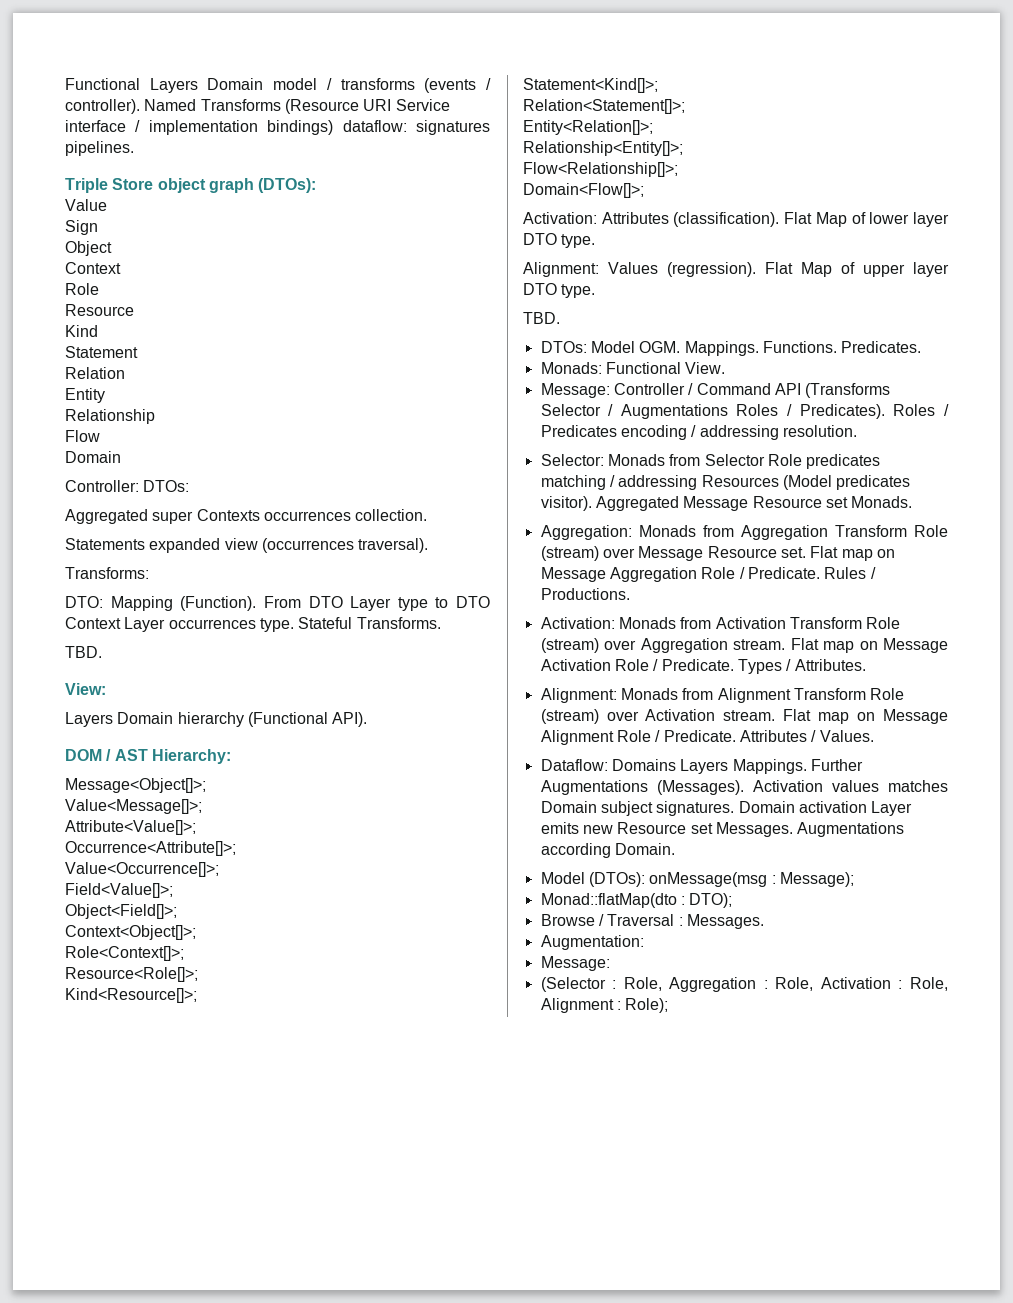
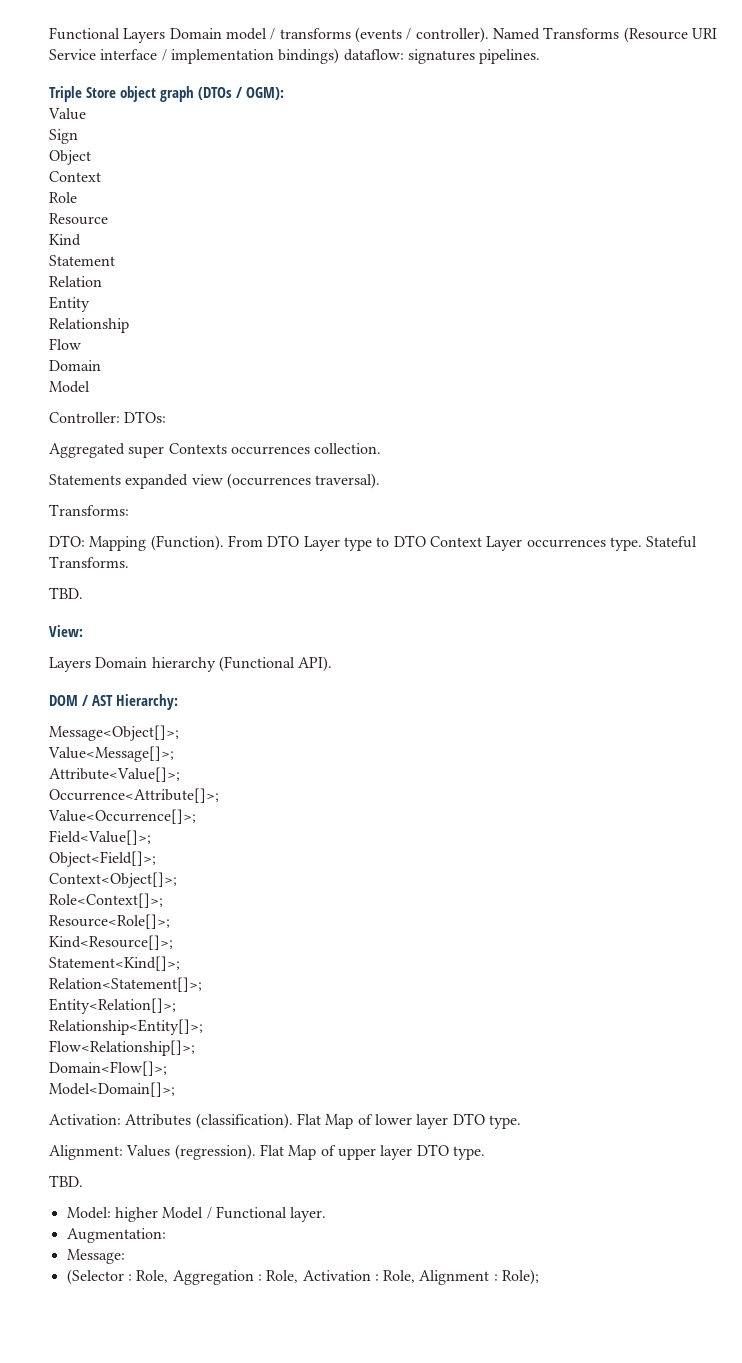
- Triple Store object graph (DTOs):
+ Triple Store object graph (DTOs / OGM):
  Flow
  Domain
+ Model
+ Model<Domain[]>;
- DTOs: Model OGM. Mappings. Functions. Predicates.
- Monads: Functional View.
- Message: Controller / Command API (Transforms Selector / Augmentations Roles / Predicates). Roles / Predicates encoding / addressing resolution.
- Selector: Monads from Selector Role predicates matching / addressing Resources (Model predicates visitor). Aggregated Message Resource set Monads.
- Aggregation: Monads from Aggregation Transform Role (stream) over Message Resource set. Flat map on Message Aggregation Role / Predicate. Rules / Productions.
- Activation: Monads from Activation Transform Role (stream) over Aggregation stream. Flat map on Message Activation Role / Predicate. Types / Attributes.
- Alignment: Monads from Alignment Transform Role (stream) over Activation stream. Flat map on Message Alignment Role / Predicate. Attributes / Values.
- Dataflow: Domains Layers Mappings. Further Augmentations (Messages). Activation values matches Domain subject signatures. Domain activation Layer emits new Resource set Messages. Augmentations according Domain.
- Model (DTOs): onMessage(msg : Message);
- Monad::flatMap(dto : DTO);
- Browse / Traversal : Messages.
+ Model: higher Model / Functional layer.

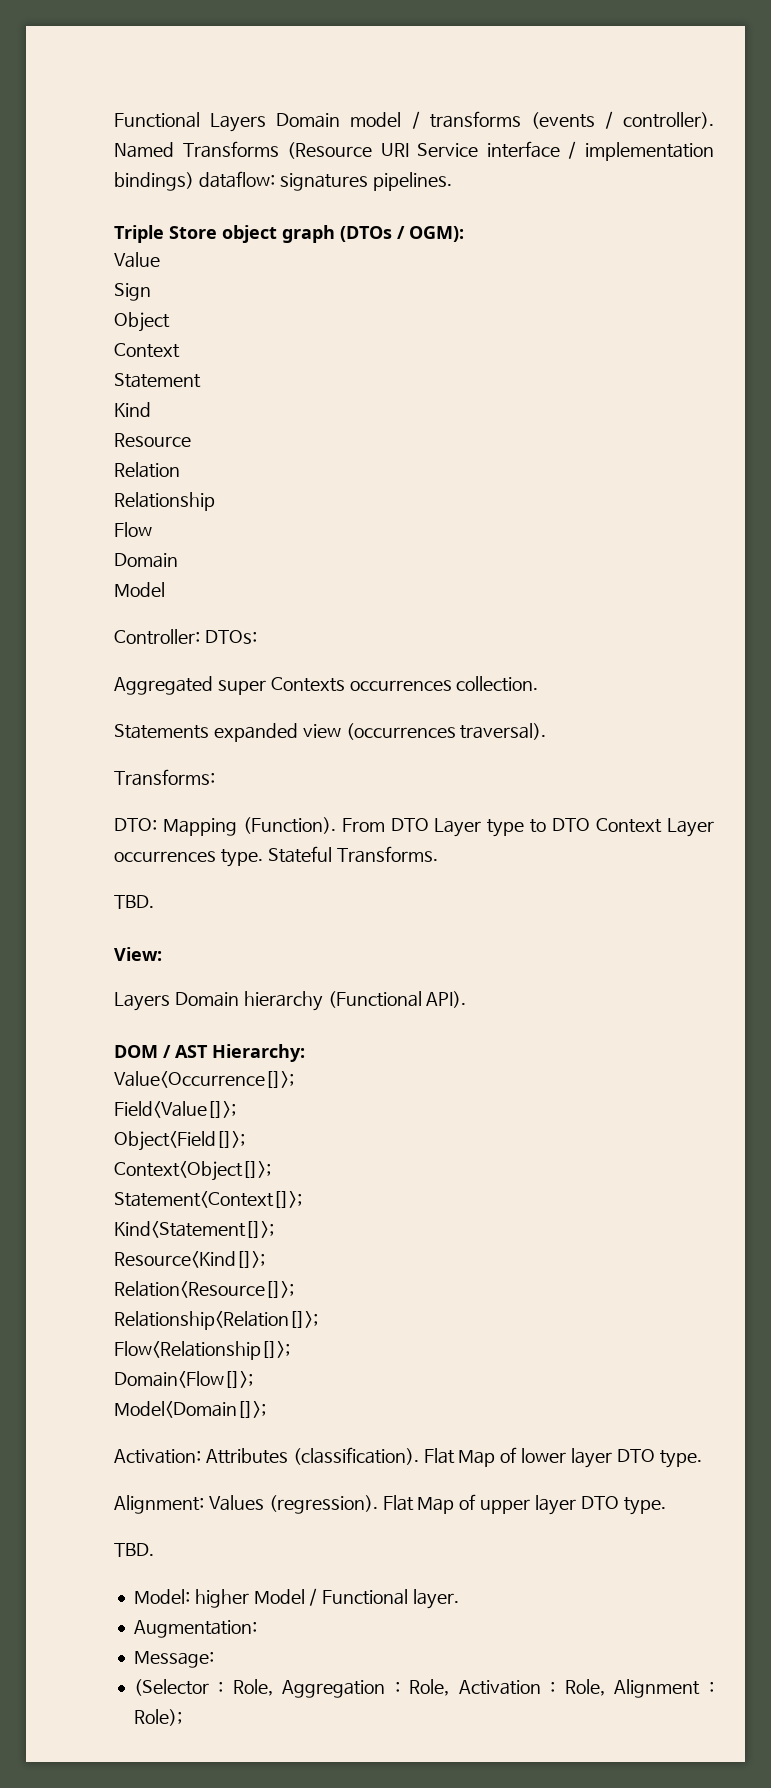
- Role
+ Statement
+ Kind
- Kind
- Statement
- Entity
- Message<Object[]>;
- Value<Message[]>;
- Attribute<Value[]>;
- Occurrence<Attribute[]>;
- Role<Context[]>;
- Resource<Role[]>;
- Kind<Resource[]>;
- Statement<Kind[]>;
- Relation<Statement[]>;
- Entity<Relation[]>;
- Relationship<Entity[]>;
+ Statement<Context[]>;
+ Kind<Statement[]>;
+ Resource<Kind[]>;
+ Relation<Resource[]>;
+ Relationship<Relation[]>;

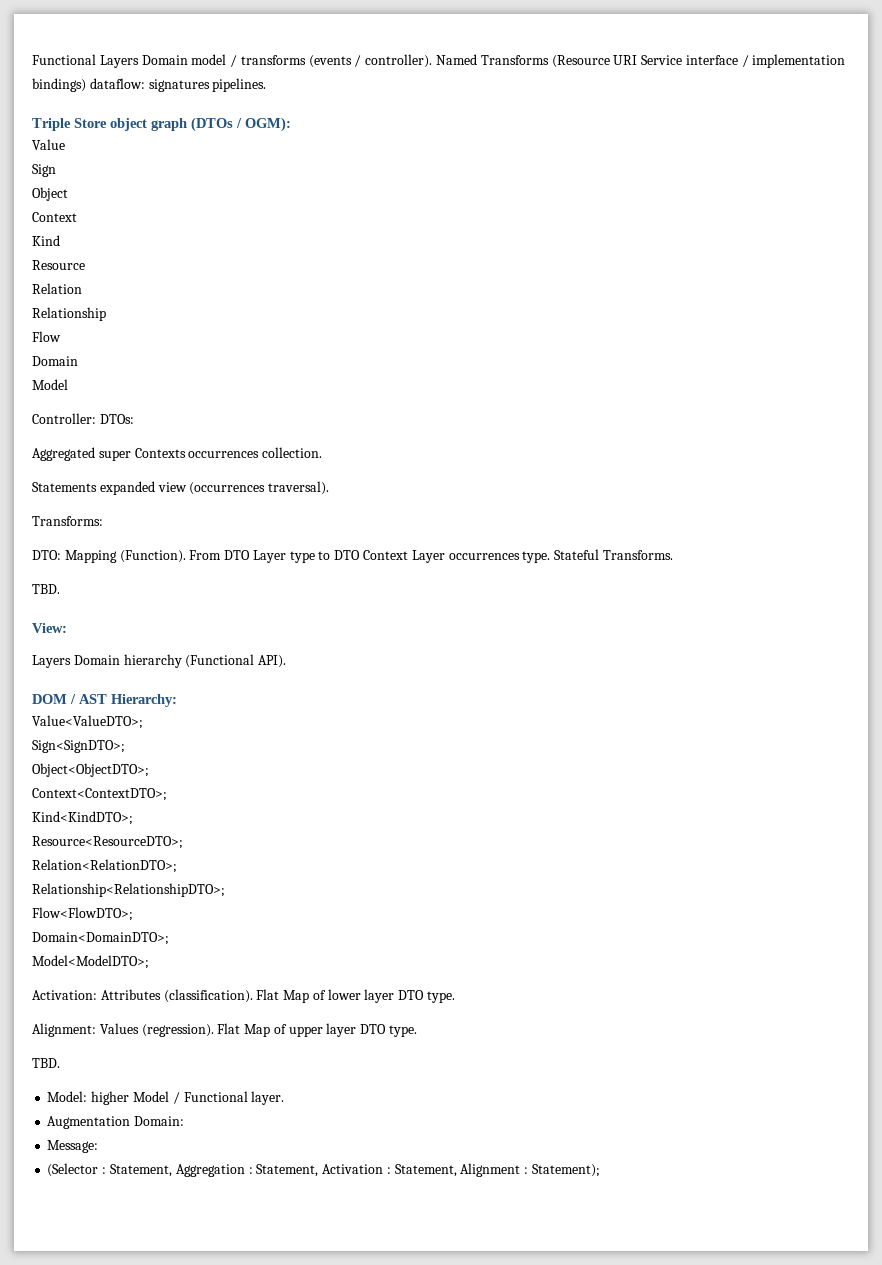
- Statement
- Value<Occurrence[]>;
- Field<Value[]>;
- Object<Field[]>;
- Context<Object[]>;
- Statement<Context[]>;
- Kind<Statement[]>;
- Resource<Kind[]>;
- Relation<Resource[]>;
- Relationship<Relation[]>;
- Flow<Relationship[]>;
- Domain<Flow[]>;
- Model<Domain[]>;
+ Value<ValueDTO>;
+ Sign<SignDTO>;
+ Object<ObjectDTO>;
+ Context<ContextDTO>;
+ Kind<KindDTO>;
+ Resource<ResourceDTO>;
+ Relation<RelationDTO>;
+ Relationship<RelationshipDTO>;
+ Flow<FlowDTO>;
+ Domain<DomainDTO>;
+ Model<ModelDTO>;
- Augmentation:
+ Augmentation Domain:
- (Selector : Role, Aggregation : Role, Activation : Role, Alignment : Role);
+ (Selector : Statement, Aggregation : Statement, Activation : Statement, Alignment : Statement);

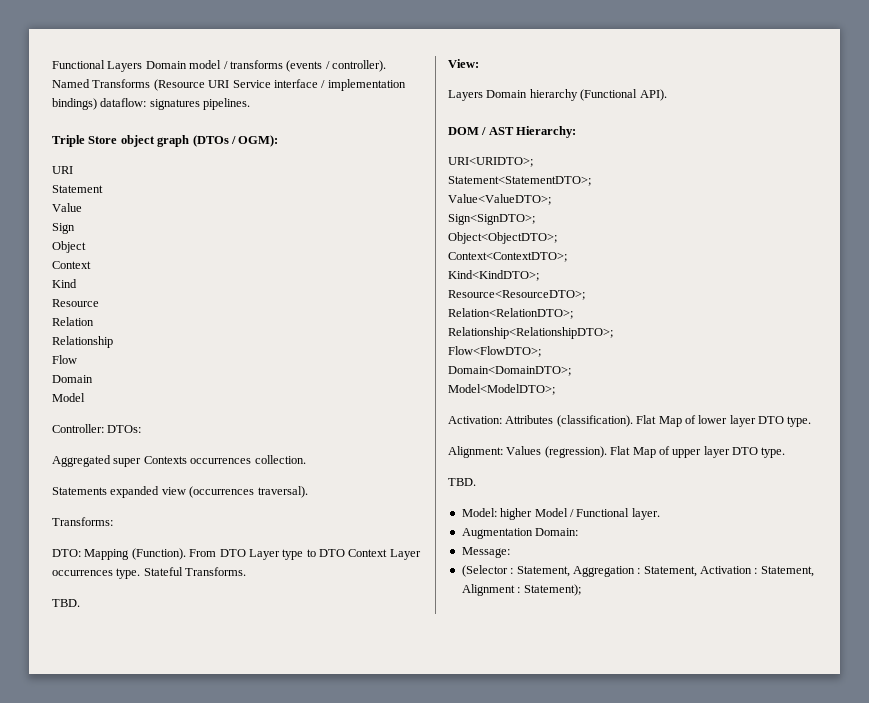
  Triple Store object graph (DTOs / OGM):
+ URI
+ Statement
+ URI<URIDTO>;
+ Statement<StatementDTO>;

